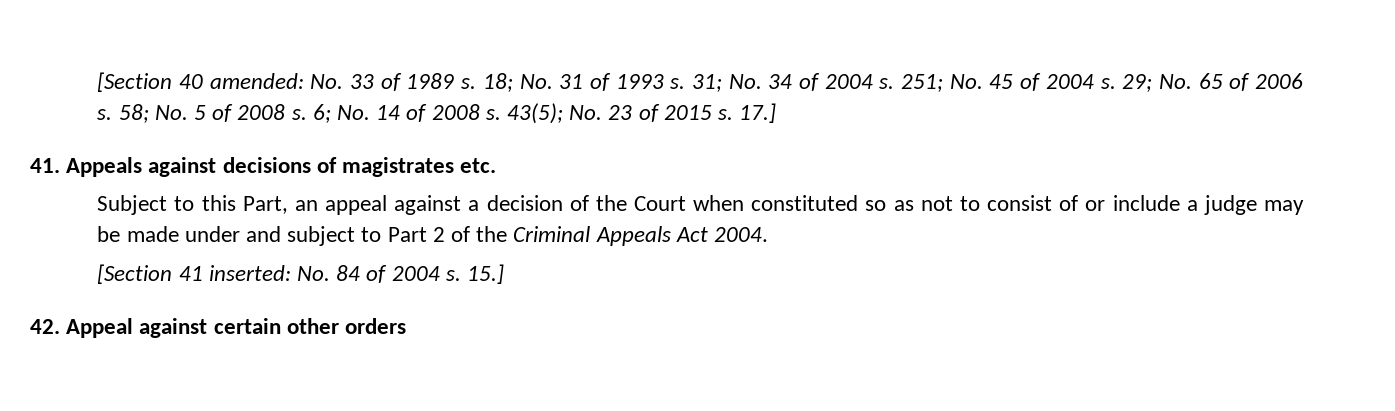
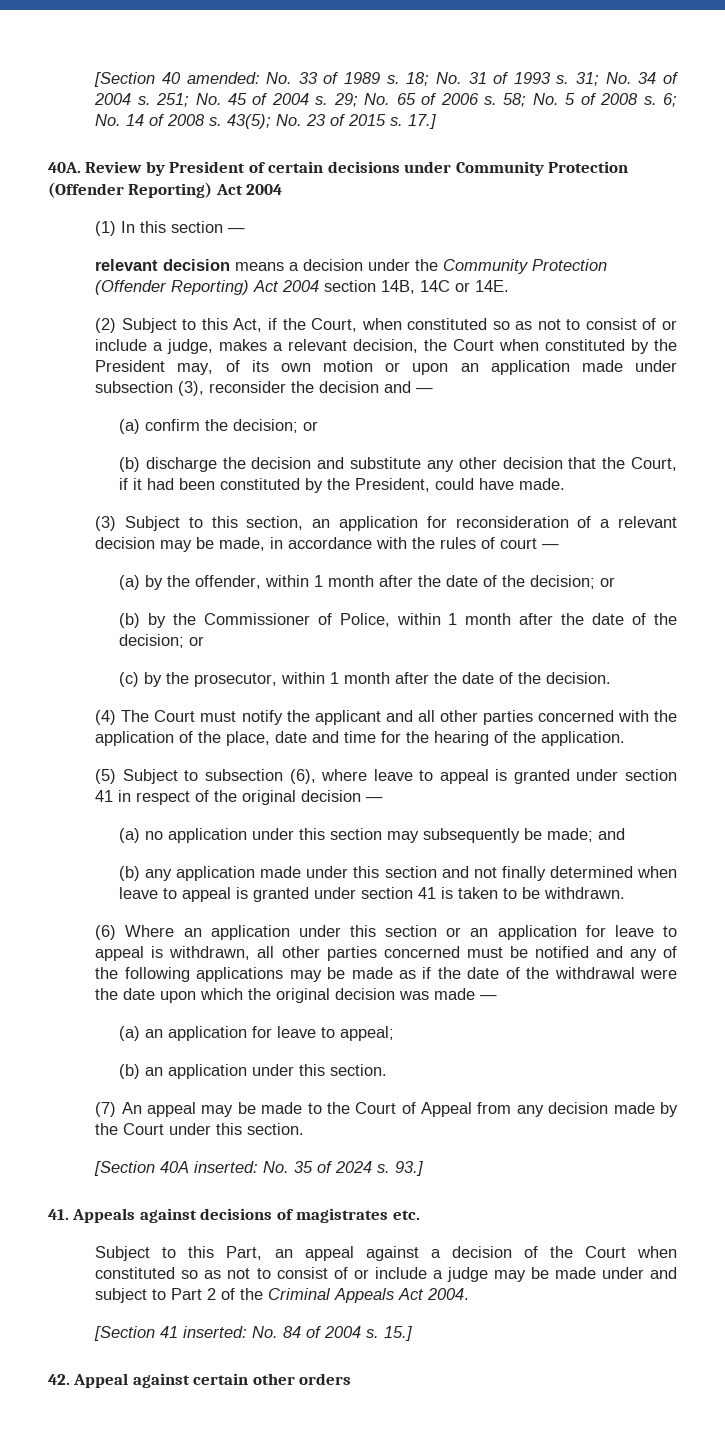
+ 40A. Review by President of certain decisions under Community Protection (Offender Reporting) Act 2004
+ (1) In this section —
+ relevant decision means a decision under the Community Protection (Offender Reporting) Act 2004 section 14B, 14C or 14E.
+ (2) Subject to this Act, if the Court, when constituted so as not to consist of or include a judge, makes a relevant decision, the Court when constituted by the President may, of its own motion or upon an application made under subsection (3), reconsider the decision and —
+ (a) confirm the decision; or
+ (b) discharge the decision and substitute any other decision that the Court, if it had been constituted by the President, could have made.
+ (3) Subject to this section, an application for reconsideration of a relevant decision may be made, in accordance with the rules of court —
+ (a) by the offender, within 1 month after the date of the decision; or
+ (b) by the Commissioner of Police, within 1 month after the date of the decision; or
+ (c) by the prosecutor, within 1 month after the date of the decision.
+ (4) The Court must notify the applicant and all other parties concerned with the application of the place, date and time for the hearing of the application.
+ (5) Subject to subsection (6), where leave to appeal is granted under section 41 in respect of the original decision —
+ (a) no application under this section may subsequently be made; and
+ (b) any application made under this section and not finally determined when leave to appeal is granted under section 41 is taken to be withdrawn.
+ (6) Where an application under this section or an application for leave to appeal is withdrawn, all other parties concerned must be notified and any of the following applications may be made as if the date of the withdrawal were the date upon which the original decision was made —
+ (a) an application for leave to appeal;
+ (b) an application under this section.
+ (7) An appeal may be made to the Court of Appeal from any decision made by the Court under this section.
+ [Section 40A inserted: No. 35 of 2024 s. 93.]

